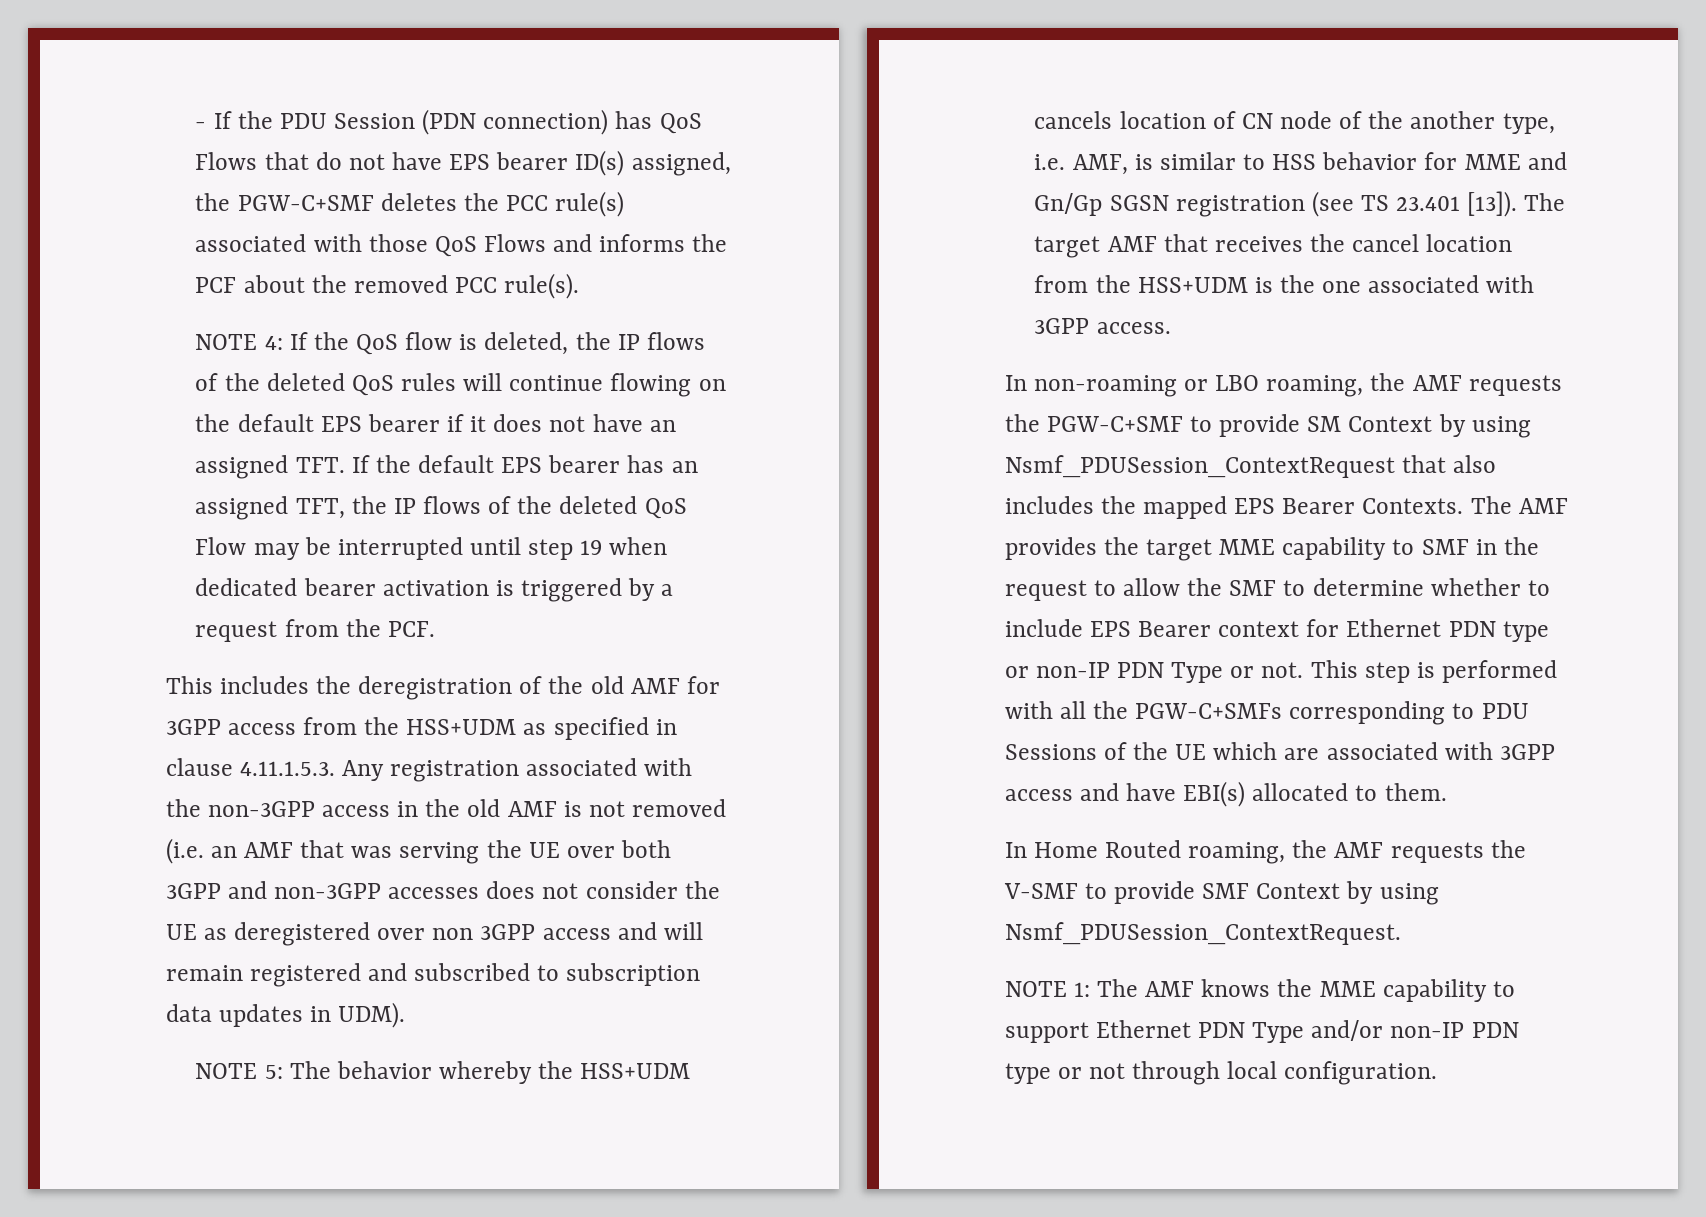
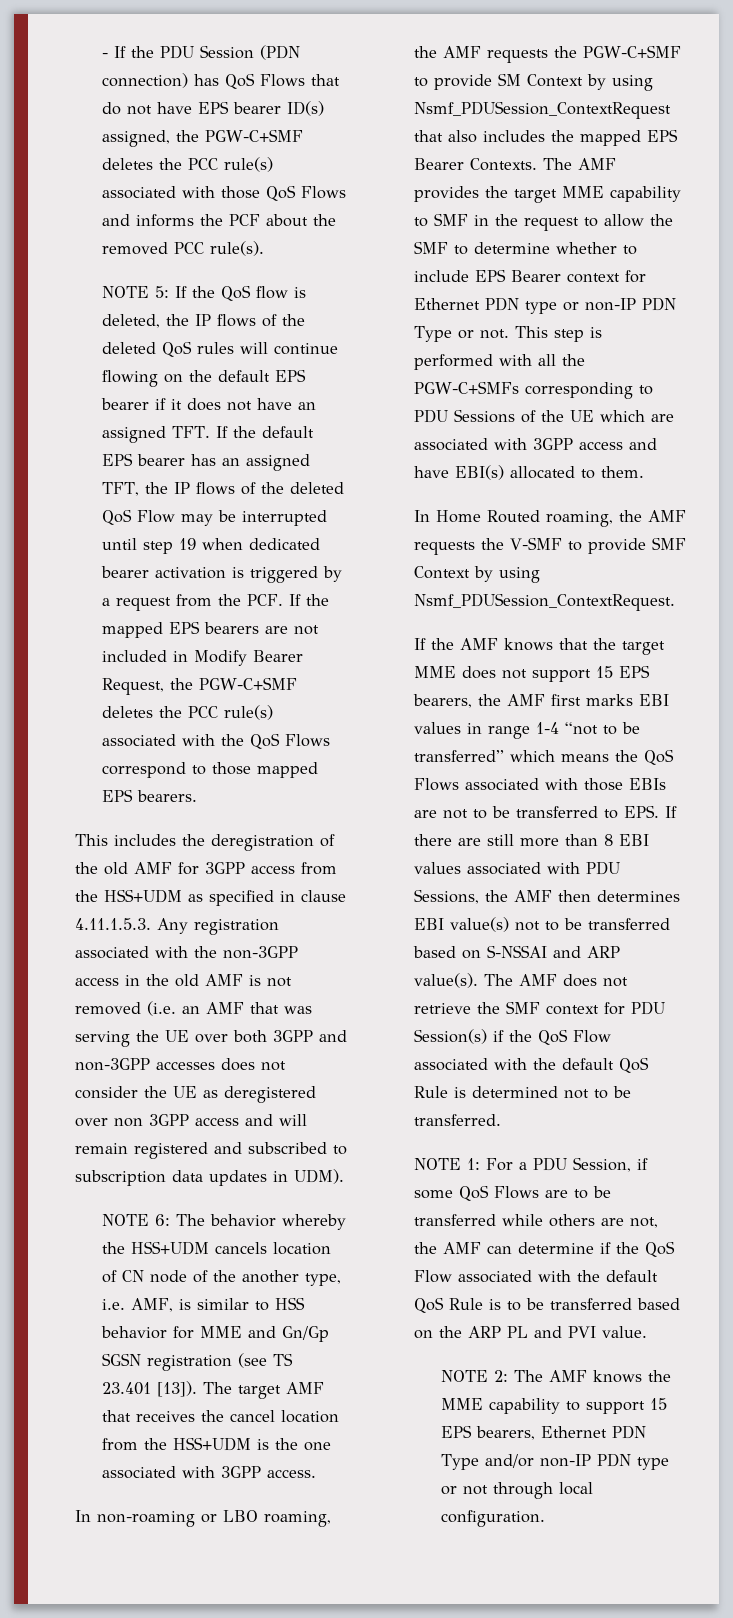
- NOTE 4:
+ NOTE 5:
- If the QoS flow is deleted, the IP flows of the deleted QoS rules will continue flowing on the default EPS bearer if it does not have an assigned TFT. If the default EPS bearer has an assigned TFT, the IP flows of the deleted QoS Flow may be interrupted until step 19 when dedicated bearer activation is triggered by a request from the PCF.
+ If the QoS flow is deleted, the IP flows of the deleted QoS rules will continue flowing on the default EPS bearer if it does not have an assigned TFT. If the default EPS bearer has an assigned TFT, the IP flows of the deleted QoS Flow may be interrupted until step 19 when dedicated bearer activation is triggered by a request from the PCF. If the mapped EPS bearers are not included in Modify Bearer Request, the PGW-C+SMF deletes the PCC rule(s) associated with the QoS Flows correspond to those mapped EPS bearers.
- NOTE 5: The behavior whereby the HSS+UDM cancels location of CN node of the another type, i.e. AMF, is similar to HSS behavior for MME and Gn/Gp SGSN registration (see TS 23.401 [13]).
+ NOTE 6: The behavior whereby the HSS+UDM cancels location of CN node of the another type, i.e. AMF, is similar to HSS behavior for MME and Gn/Gp SGSN registration (see TS 23.401 [13]).
- NOTE 1: The AMF knows the MME capability to support Ethernet PDN Type and/or non-IP PDN type or not through local configuration.
+ If the AMF knows that the target MME does not support 15 EPS bearers, the AMF first marks EBI values in range 1-4 “not to be transferred” which means the QoS Flows associated with those EBIs are not to be transferred to EPS. If there are still more than 8 EBI values associated with PDU Sessions, the AMF then determines EBI value(s) not to be transferred based on S-NSSAI and ARP value(s). The AMF does not retrieve the SMF context for PDU Session(s) if the QoS Flow associated with the default QoS Rule is determined not to be transferred.
+ NOTE 1: For a PDU Session, if some QoS Flows are to be transferred while others are not, the AMF can determine if the QoS Flow associated with the default QoS Rule is to be transferred based on the ARP PL and PVI value.
+ NOTE 2: The AMF knows the MME capability to support 15 EPS bearers, Ethernet PDN Type and/or non-IP PDN type or not through local configuration.

